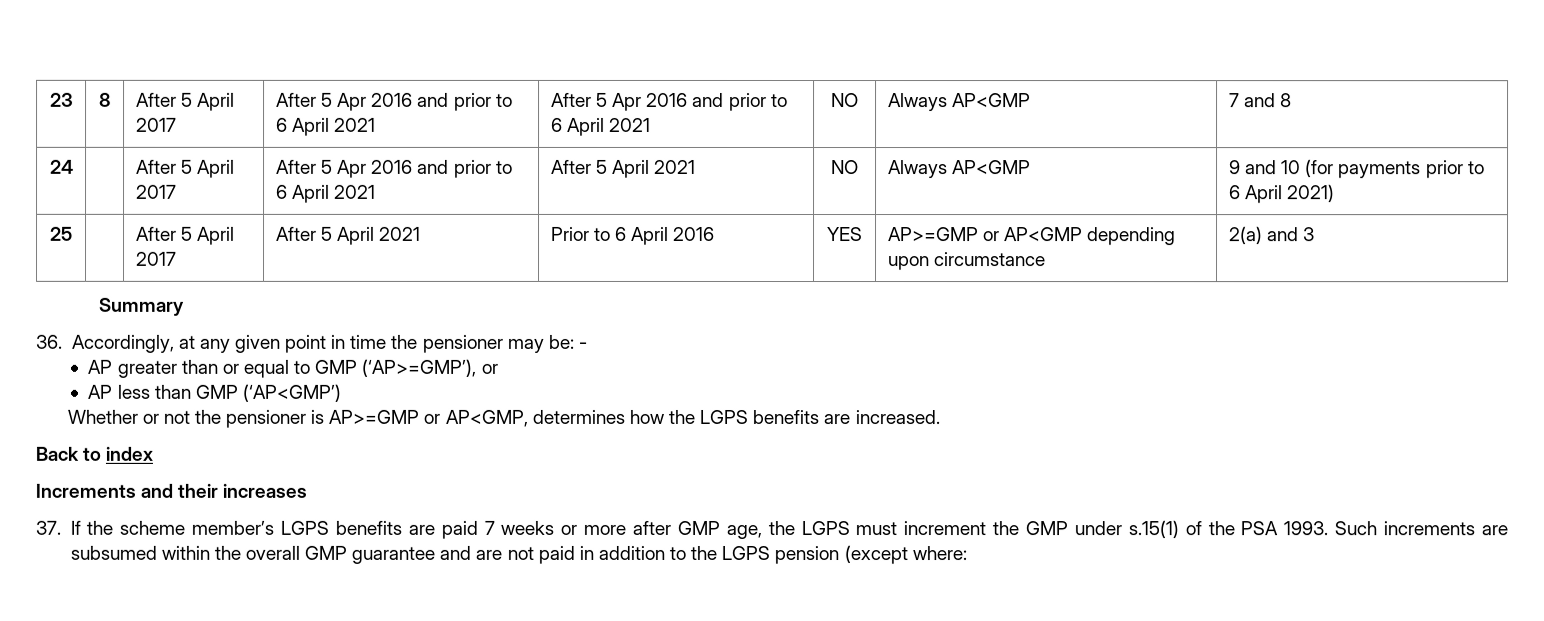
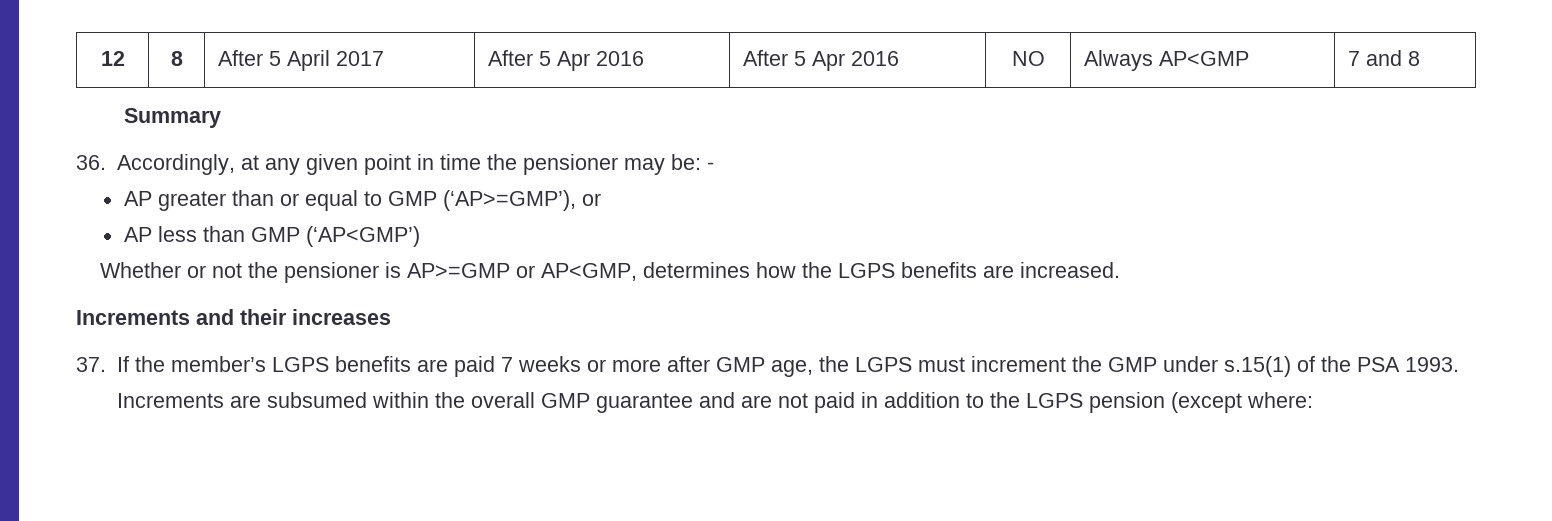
- 23 | 8 | After 5 April 2017 | After 5 Apr 2016 and prior to 6 April 2021 | After 5 Apr 2016 and prior to 6 April 2021 | NO | Always AP<GMP | 7 and 8
+ 12 | 8 | After 5 April 2017 | After 5 Apr 2016 | After 5 Apr 2016 | NO | Always AP<GMP | 7 and 8
- 24 | | After 5 April 2017 | After 5 Apr 2016 and prior to 6 April 2021 | After 5 April 2021 | NO | Always AP<GMP | 9 and 10 (for payments prior to 6 April 2021)
- 25 | | After 5 April 2017 | After 5 April 2021 | Prior to 6 April 2016 | YES | AP>=GMP or AP<GMP depending upon circumstance | 2(a) and 3
- Back to index
- 37. If the scheme member’s LGPS benefits are paid 7 weeks or more after GMP age, the LGPS must increment the GMP under s.15(1) of the PSA 1993.
+ 37. If the member’s LGPS benefits are paid 7 weeks or more after GMP age, the LGPS must increment the GMP under s.15(1) of the PSA 1993.
- Such increments are subsumed within the overall GMP guarantee and are not paid in addition to the LGPS pension (except where:
+ Increments are subsumed within the overall GMP guarantee and are not paid in addition to the LGPS pension (except where:

